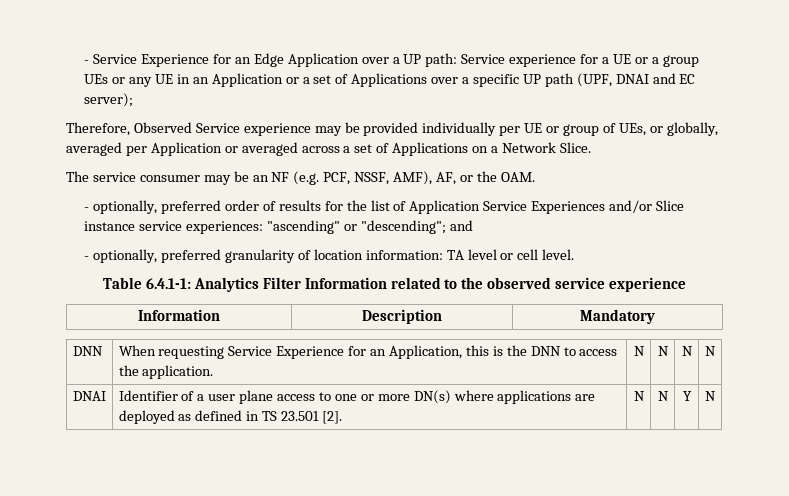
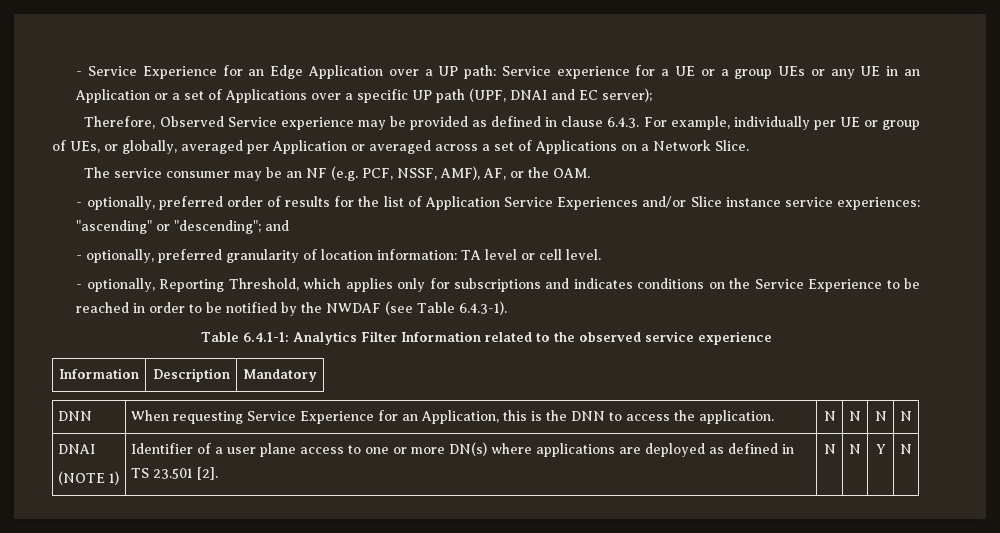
- Therefore, Observed Service experience may be provided individually per UE or group of UEs, or globally, averaged per Application or averaged across a set of Applications on a Network Slice.
+ Therefore, Observed Service experience may be provided as defined in clause 6.4.3. For example, individually per UE or group of UEs, or globally, averaged per Application or averaged across a set of Applications on a Network Slice.
+ - optionally, Reporting Threshold, which applies only for subscriptions and indicates conditions on the Service Experience to be reached in order to be notified by the NWDAF (see Table 6.4.3-1).
  DNN | When requesting Service Experience for an Application, this is the DNN to access the application. | N | N | N | N
- DNAI | Identifier of a user plane access to one or more DN(s) where applications are deployed as defined in TS 23.501 [2]. | N | N | Y | N
+ DNAI
+ (NOTE 1) | Identifier of a user plane access to one or more DN(s) where applications are deployed as defined in TS 23.501 [2]. | N | N | Y | N

